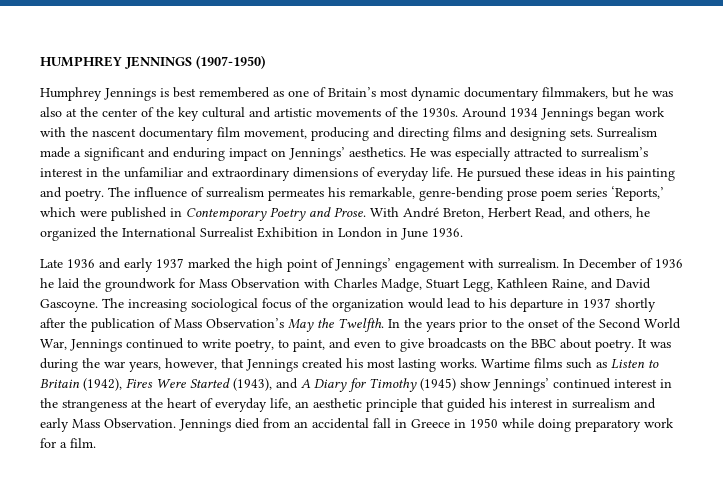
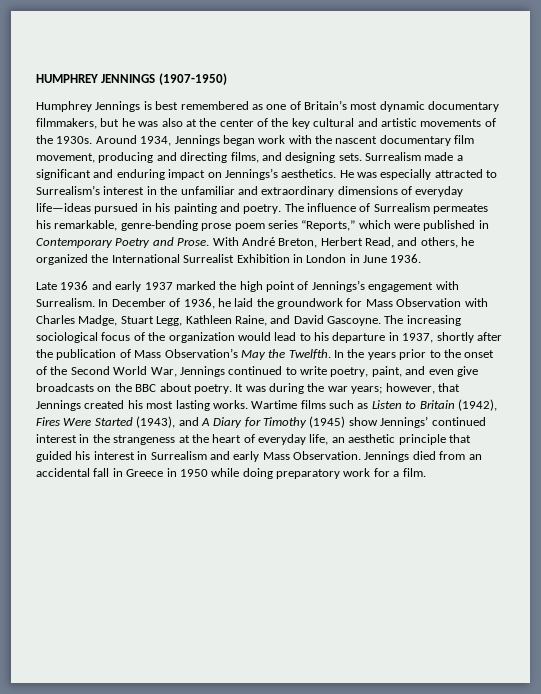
- Around 1934 Jennings began work with the nascent documentary film movement, producing and directing films and designing sets.
+ Around 1934, Jennings began work with the nascent documentary film movement, producing and directing films, and designing sets.
- Surrealism made a significant and enduring impact on Jennings’ aesthetics.
+ Surrealism made a significant and enduring impact on Jennings’s aesthetics.
- He was especially attracted to surrealism’s interest in the unfamiliar and extraordinary dimensions of everyday life. He pursued these ideas in his painting and poetry.
+ He was especially attracted to Surrealism’s interest in the unfamiliar and extraordinary dimensions of everyday life—ideas pursued in his painting and poetry.
- The influence of surrealism permeates his remarkable, genre-bending prose poem series ‘Reports,’ which were published in Contemporary Poetry and Prose.
+ The influence of Surrealism permeates his remarkable, genre-bending prose poem series “Reports,” which were published in Contemporary Poetry and Prose.
- Late 1936 and early 1937 marked the high point of Jennings’ engagement with surrealism.
+ Late 1936 and early 1937 marked the high point of Jennings’s engagement with Surrealism.
- In December of 1936 he laid the groundwork for Mass Observation with Charles Madge, Stuart Legg, Kathleen Raine, and David Gascoyne.
+ In December of 1936, he laid the groundwork for Mass Observation with Charles Madge, Stuart Legg, Kathleen Raine, and David Gascoyne.
- The increasing sociological focus of the organization would lead to his departure in 1937 shortly after the publication of Mass Observation’s May the Twelfth.
+ The increasing sociological focus of the organization would lead to his departure in 1937, shortly after the publication of Mass Observation’s May the Twelfth.
- In the years prior to the onset of the Second World War, Jennings continued to write poetry, to paint, and even to give broadcasts on the BBC about poetry.
+ In the years prior to the onset of the Second World War, Jennings continued to write poetry, paint, and even give broadcasts on the BBC about poetry.
- It was during the war years, however, that Jennings created his most lasting works.
+ It was during the war years; however, that Jennings created his most lasting works.
- Wartime films such as Listen to Britain (1942), Fires Were Started (1943), and A Diary for Timothy (1945) show Jennings’ continued interest in the strangeness at the heart of everyday life, an aesthetic principle that guided his interest in surrealism and early Mass Observation.
+ Wartime films such as Listen to Britain (1942), Fires Were Started (1943), and A Diary for Timothy (1945) show Jennings’ continued interest in the strangeness at the heart of everyday life, an aesthetic principle that guided his interest in Surrealism and early Mass Observation.

